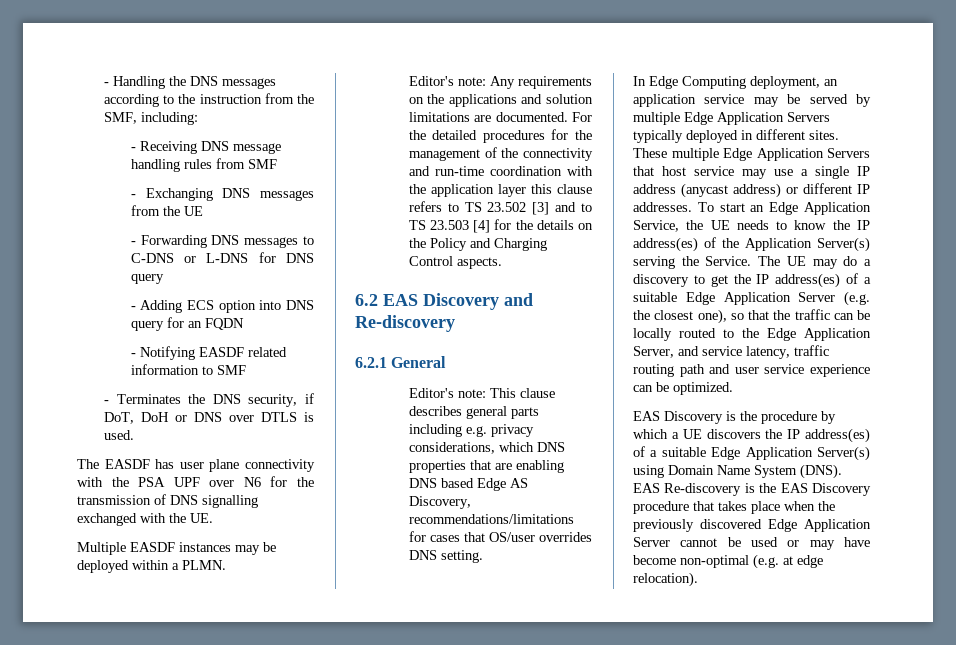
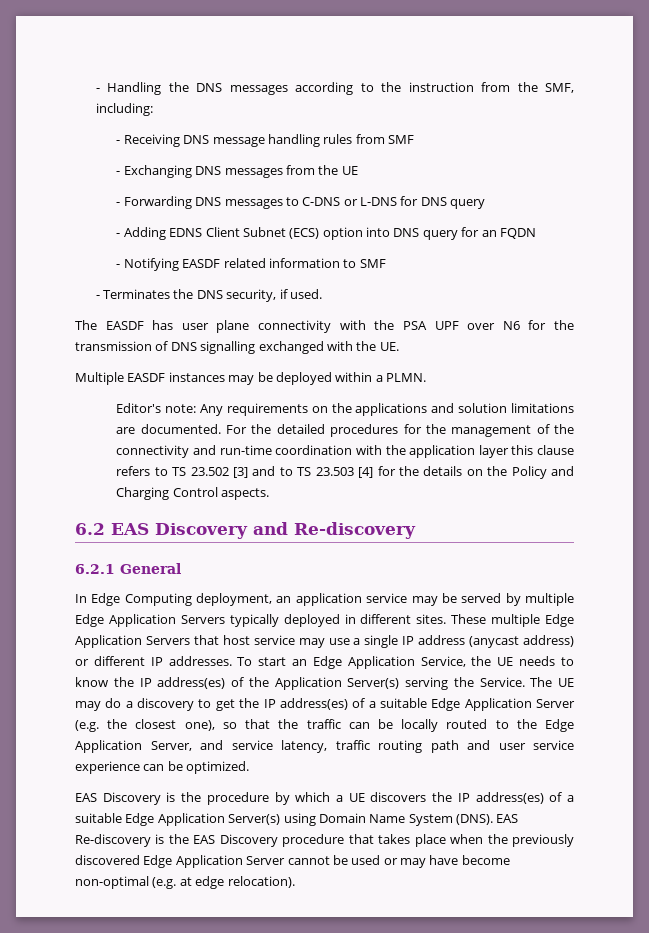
- - Adding ECS option into DNS query for an FQDN
+ - Adding EDNS Client Subnet (ECS) option into DNS query for an FQDN
- - Terminates the DNS security, if DoT, DoH or DNS over DTLS is used.
+ - Terminates the DNS security, if used.
- Editor's note: This clause describes general parts including e.g. privacy considerations, which DNS properties that are enabling DNS based Edge AS Discovery, recommendations/limitations for cases that OS/user overrides DNS setting.

